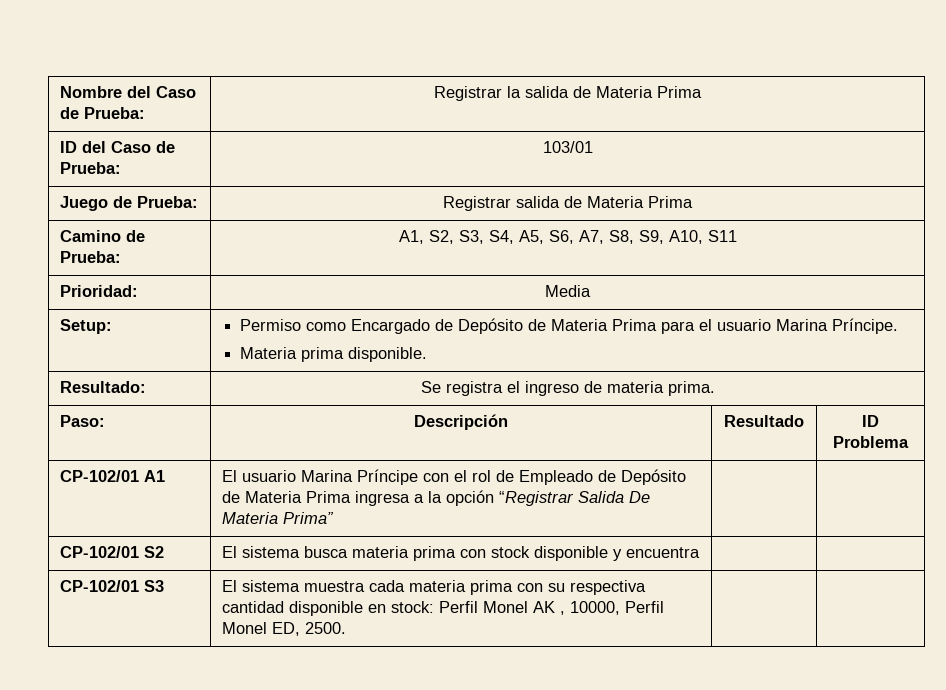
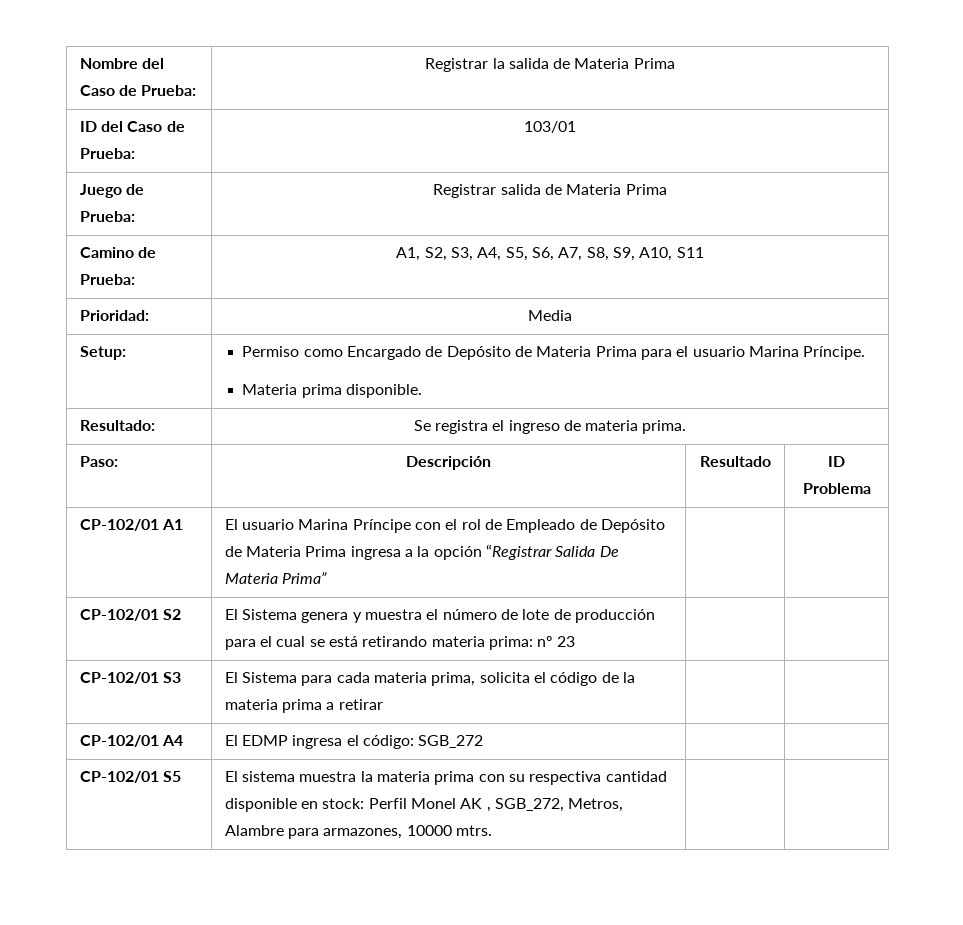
- Camino de Prueba: | A1, S2, S3, S4, A5, S6, A7, S8, S9, A10, S11
+ Camino de Prueba: | A1, S2, S3, A4, S5, S6, A7, S8, S9, A10, S11
- CP-102/01 S2 | El sistema busca materia prima con stock disponible y encuentra | |
- CP-102/01 S3 | El sistema muestra cada materia prima con su respectiva cantidad disponible en stock: Perfil Monel AK , 10000, Perfil Monel ED, 2500. | |
+ CP-102/01 S2 | El Sistema genera y muestra el número de lote de producción para el cual se está retirando materia prima: nº 23 | |
+ CP-102/01 S3 | El Sistema para cada materia prima, solicita el código de la materia prima a retirar | |
+ CP-102/01 A4 | El EDMP ingresa el código: SGB_272 | |
+ CP-102/01 S5 | El sistema muestra la materia prima con su respectiva cantidad disponible en stock: Perfil Monel AK , SGB_272, Metros, Alambre para armazones, 10000 mtrs. | |

